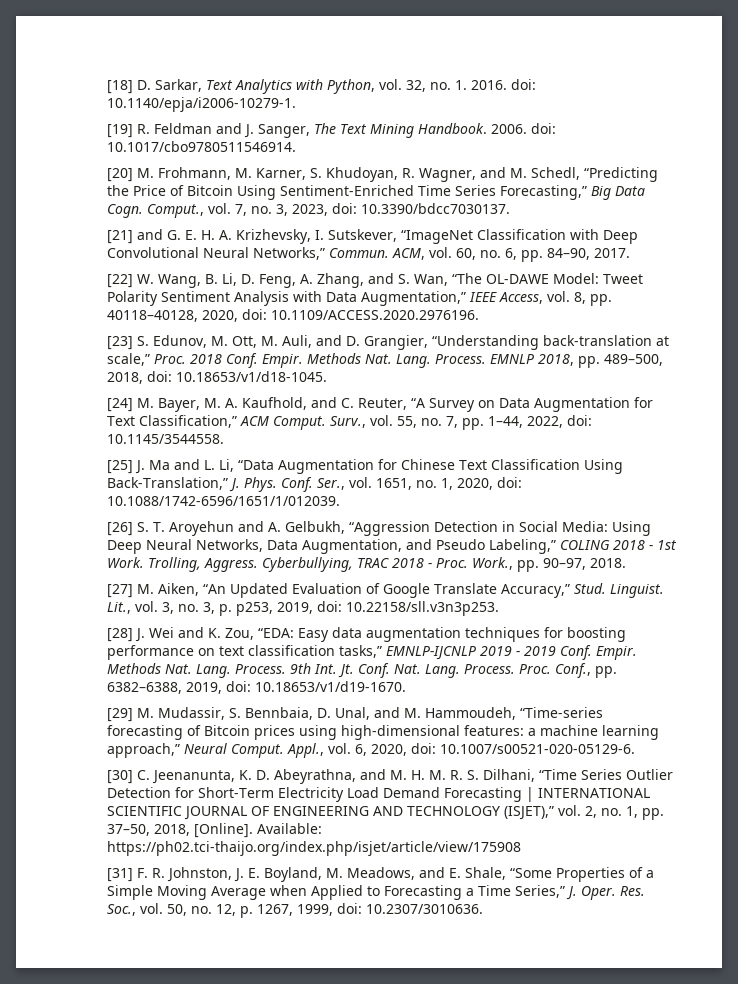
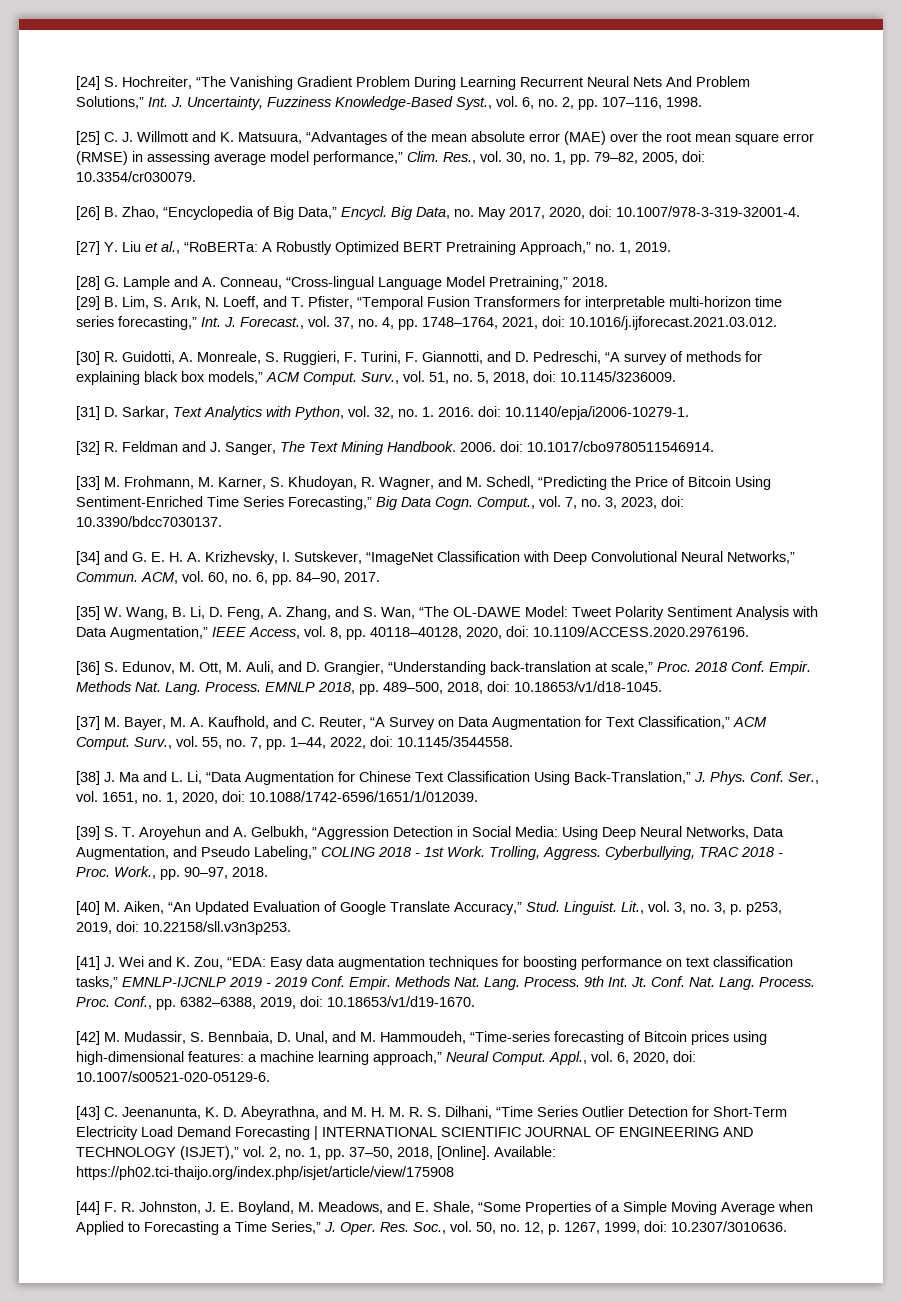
- [18] D. Sarkar, Text Analytics with Python, vol. 32, no. 1. 2016. doi: 10.1140/epja/i2006-10279-1.
+ [24] S. Hochreiter, “The Vanishing Gradient Problem During Learning Recurrent Neural Nets And Problem Solutions,” Int. J. Uncertainty, Fuzziness Knowledge-Based Syst., vol. 6, no. 2, pp. 107–116, 1998.
+ [25] C. J. Willmott and K. Matsuura, “Advantages of the mean absolute error (MAE) over the root mean square error (RMSE) in assessing average model performance,” Clim. Res., vol. 30, no. 1, pp. 79–82, 2005, doi: 10.3354/cr030079.
+ [26] B. Zhao, “Encyclopedia of Big Data,” Encycl. Big Data, no. May 2017, 2020, doi: 10.1007/978-3-319-32001-4.
+ [27] Y. Liu et al., “RoBERTa: A Robustly Optimized BERT Pretraining Approach,” no. 1, 2019.
+ [28] G. Lample and A. Conneau, “Cross-lingual Language Model Pretraining,” 2018.
+ [29] B. Lim, S. Arık, N. Loeff, and T. Pfister, “Temporal Fusion Transformers for interpretable multi-horizon time series forecasting,” Int. J. Forecast., vol. 37, no. 4, pp. 1748–1764, 2021, doi: 10.1016/j.ijforecast.2021.03.012.
+ [30] R. Guidotti, A. Monreale, S. Ruggieri, F. Turini, F. Giannotti, and D. Pedreschi, “A survey of methods for explaining black box models,” ACM Comput. Surv., vol. 51, no. 5, 2018, doi: 10.1145/3236009.
+ [31] D. Sarkar, Text Analytics with Python, vol. 32, no. 1. 2016. doi: 10.1140/epja/i2006-10279-1.
- [19] R. Feldman and J. Sanger, The Text Mining Handbook.
+ [32] R. Feldman and J. Sanger, The Text Mining Handbook.
- [20] M. Frohmann, M. Karner, S. Khudoyan, R. Wagner, and M. Schedl, “Predicting the Price of Bitcoin Using Sentiment-Enriched Time Series Forecasting,” Big Data Cogn.
+ [33] M. Frohmann, M. Karner, S. Khudoyan, R. Wagner, and M. Schedl, “Predicting the Price of Bitcoin Using Sentiment-Enriched Time Series Forecasting,” Big Data Cogn.
- [21] and G. E. H. A. Krizhevsky, I. Sutskever, “ImageNet Classification with Deep Convolutional Neural Networks,” Commun.
+ [34] and G. E. H. A. Krizhevsky, I. Sutskever, “ImageNet Classification with Deep Convolutional Neural Networks,” Commun.
- [22] W. Wang, B. Li, D. Feng, A. Zhang, and S. Wan, “The OL-DAWE Model: Tweet Polarity Sentiment Analysis with Data Augmentation,” IEEE Access, vol. 8, pp. 40118–40128, 2020, doi: 10.1109/ACCESS.2020.2976196.
+ [35] W. Wang, B. Li, D. Feng, A. Zhang, and S. Wan, “The OL-DAWE Model: Tweet Polarity Sentiment Analysis with Data Augmentation,” IEEE Access, vol. 8, pp. 40118–40128, 2020, doi: 10.1109/ACCESS.2020.2976196.
- [23] S. Edunov, M. Ott, M. Auli, and D. Grangier, “Understanding back-translation at scale,” Proc.
+ [36] S. Edunov, M. Ott, M. Auli, and D. Grangier, “Understanding back-translation at scale,” Proc.
- [24] M. Bayer, M. A. Kaufhold, and C. Reuter, “A Survey on Data Augmentation for Text Classification,” ACM Comput.
+ [37] M. Bayer, M. A. Kaufhold, and C. Reuter, “A Survey on Data Augmentation for Text Classification,” ACM Comput.
- [25] J. Ma and L. Li, “Data Augmentation for Chinese Text Classification Using Back-Translation,” J. Phys.
+ [38] J. Ma and L. Li, “Data Augmentation for Chinese Text Classification Using Back-Translation,” J. Phys.
- [26] S. T. Aroyehun and A. Gelbukh, “Aggression Detection in Social Media: Using Deep Neural Networks, Data Augmentation, and Pseudo Labeling,” COLING 2018 - 1st Work.
+ [39] S. T. Aroyehun and A. Gelbukh, “Aggression Detection in Social Media: Using Deep Neural Networks, Data Augmentation, and Pseudo Labeling,” COLING 2018 - 1st Work.
- [27] M. Aiken, “An Updated Evaluation of Google Translate Accuracy,” Stud.
+ [40] M. Aiken, “An Updated Evaluation of Google Translate Accuracy,” Stud.
- [28] J. Wei and K. Zou, “EDA: Easy data augmentation techniques for boosting performance on text classification tasks,” EMNLP-IJCNLP 2019 - 2019 Conf.
+ [41] J. Wei and K. Zou, “EDA: Easy data augmentation techniques for boosting performance on text classification tasks,” EMNLP-IJCNLP 2019 - 2019 Conf.
- [29] M. Mudassir, S. Bennbaia, D. Unal, and M. Hammoudeh, “Time-series forecasting of Bitcoin prices using high-dimensional features: a machine learning approach,” Neural Comput.
+ [42] M. Mudassir, S. Bennbaia, D. Unal, and M. Hammoudeh, “Time-series forecasting of Bitcoin prices using high-dimensional features: a machine learning approach,” Neural Comput.
- [30] C. Jeenanunta, K. D. Abeyrathna, and M. H. M. R. S. Dilhani, “Time Series Outlier Detection for Short-Term Electricity Load Demand Forecasting | INTERNATIONAL SCIENTIFIC JOURNAL OF ENGINEERING AND TECHNOLOGY (ISJET),” vol. 2, no. 1, pp. 37–50, 2018, [Online].
+ [43] C. Jeenanunta, K. D. Abeyrathna, and M. H. M. R. S. Dilhani, “Time Series Outlier Detection for Short-Term Electricity Load Demand Forecasting | INTERNATIONAL SCIENTIFIC JOURNAL OF ENGINEERING AND TECHNOLOGY (ISJET),” vol. 2, no. 1, pp. 37–50, 2018, [Online].
- [31] F. R. Johnston, J. E. Boyland, M. Meadows, and E. Shale, “Some Properties of a Simple Moving Average when Applied to Forecasting a Time Series,” J. Oper.
+ [44] F. R. Johnston, J. E. Boyland, M. Meadows, and E. Shale, “Some Properties of a Simple Moving Average when Applied to Forecasting a Time Series,” J. Oper.

